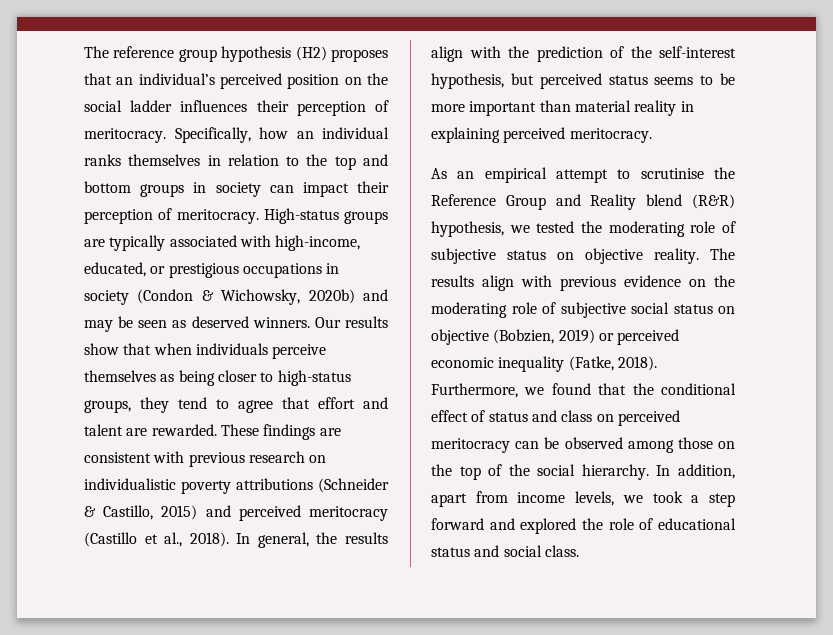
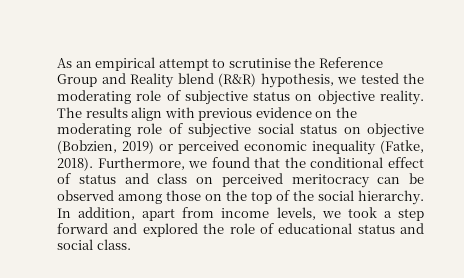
- The reference group hypothesis (H2) proposes that an individual’s perceived position on the social ladder influences their perception of meritocracy. Specifically, how an individual ranks themselves in relation to the top and bottom groups in society can impact their perception of meritocracy. High-status groups are typically associated with high-income, educated, or prestigious occupations in society (Condon & Wichowsky, 2020b) and may be seen as deserved winners. Our results show that when individuals perceive themselves as being closer to high-status groups, they tend to agree that effort and talent are rewarded. These findings are consistent with previous research on individualistic poverty attributions (Schneider & Castillo, 2015) and perceived meritocracy (Castillo et al., 2018). In general, the results align with the prediction of the self-interest hypothesis, but perceived status seems to be more important than material reality in explaining perceived meritocracy.

